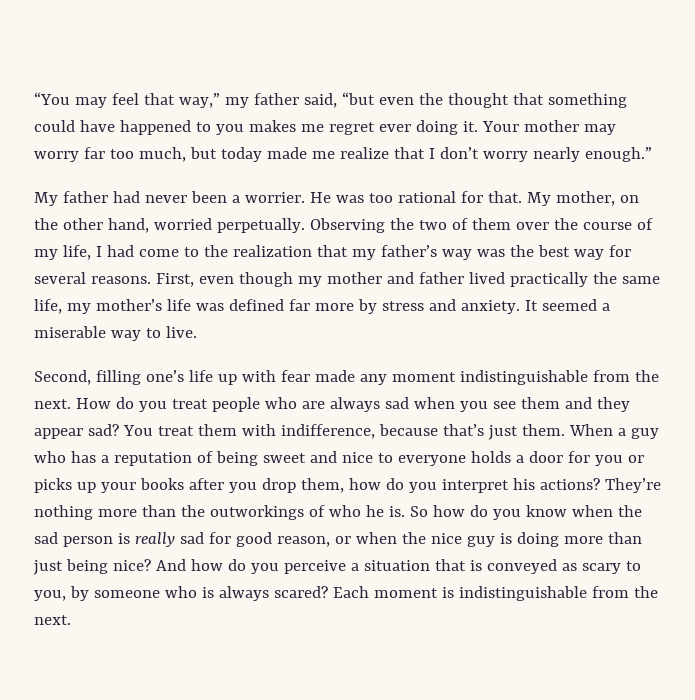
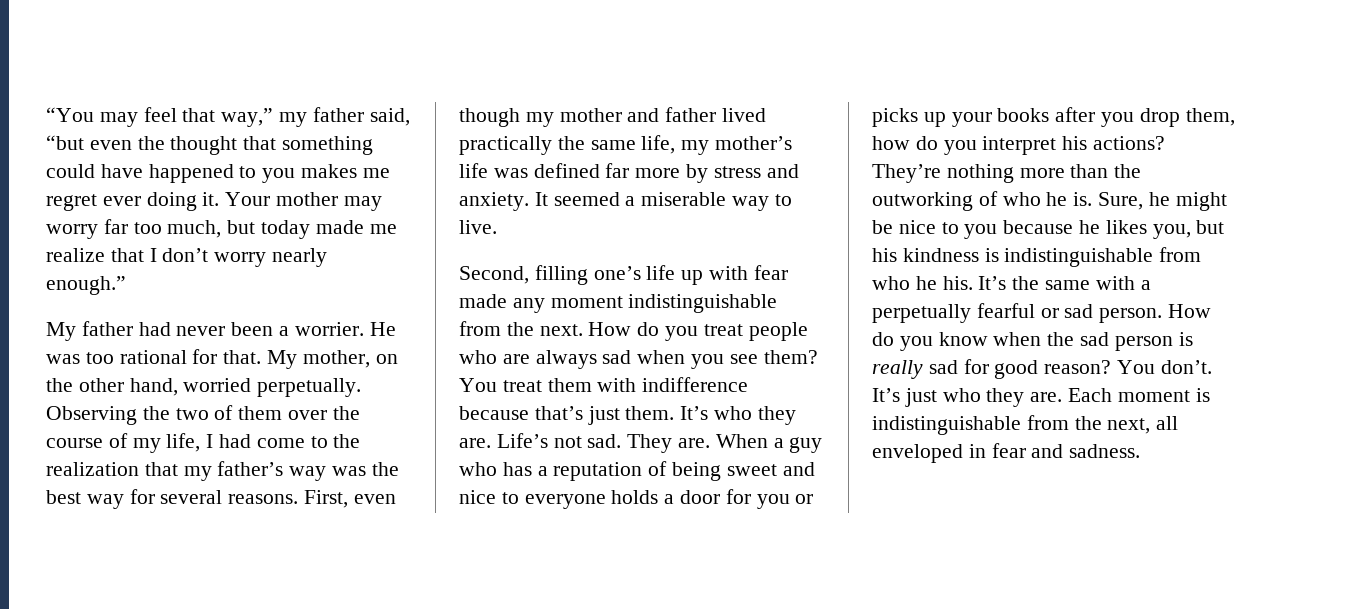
- How do you treat people who are always sad when you see them and they appear sad?
+ How do you treat people who are always sad when you see them?
- You treat them with indifference, because that’s just them.
+ You treat them with indifference because that’s just them.
+ It’s who they are. Life’s not sad. They are.
- They’re nothing more than the outworkings of who he is.
+ They’re nothing more than the outworking of who he is.
- So how do you know when the sad person is really sad for good reason, or when the nice guy is doing more than just being nice? And how do you perceive a situation that is conveyed as scary to you, by someone who is always scared?
+ Sure, he might be nice to you because he likes you, but his kindness is indistinguishable from who he his. It’s the same with a perpetually fearful or sad person. How do you know when the sad person is really sad for good reason? You don’t. It’s just who they are.
- Each moment is indistinguishable from the next.
+ Each moment is indistinguishable from the next, all enveloped in fear and sadness.

